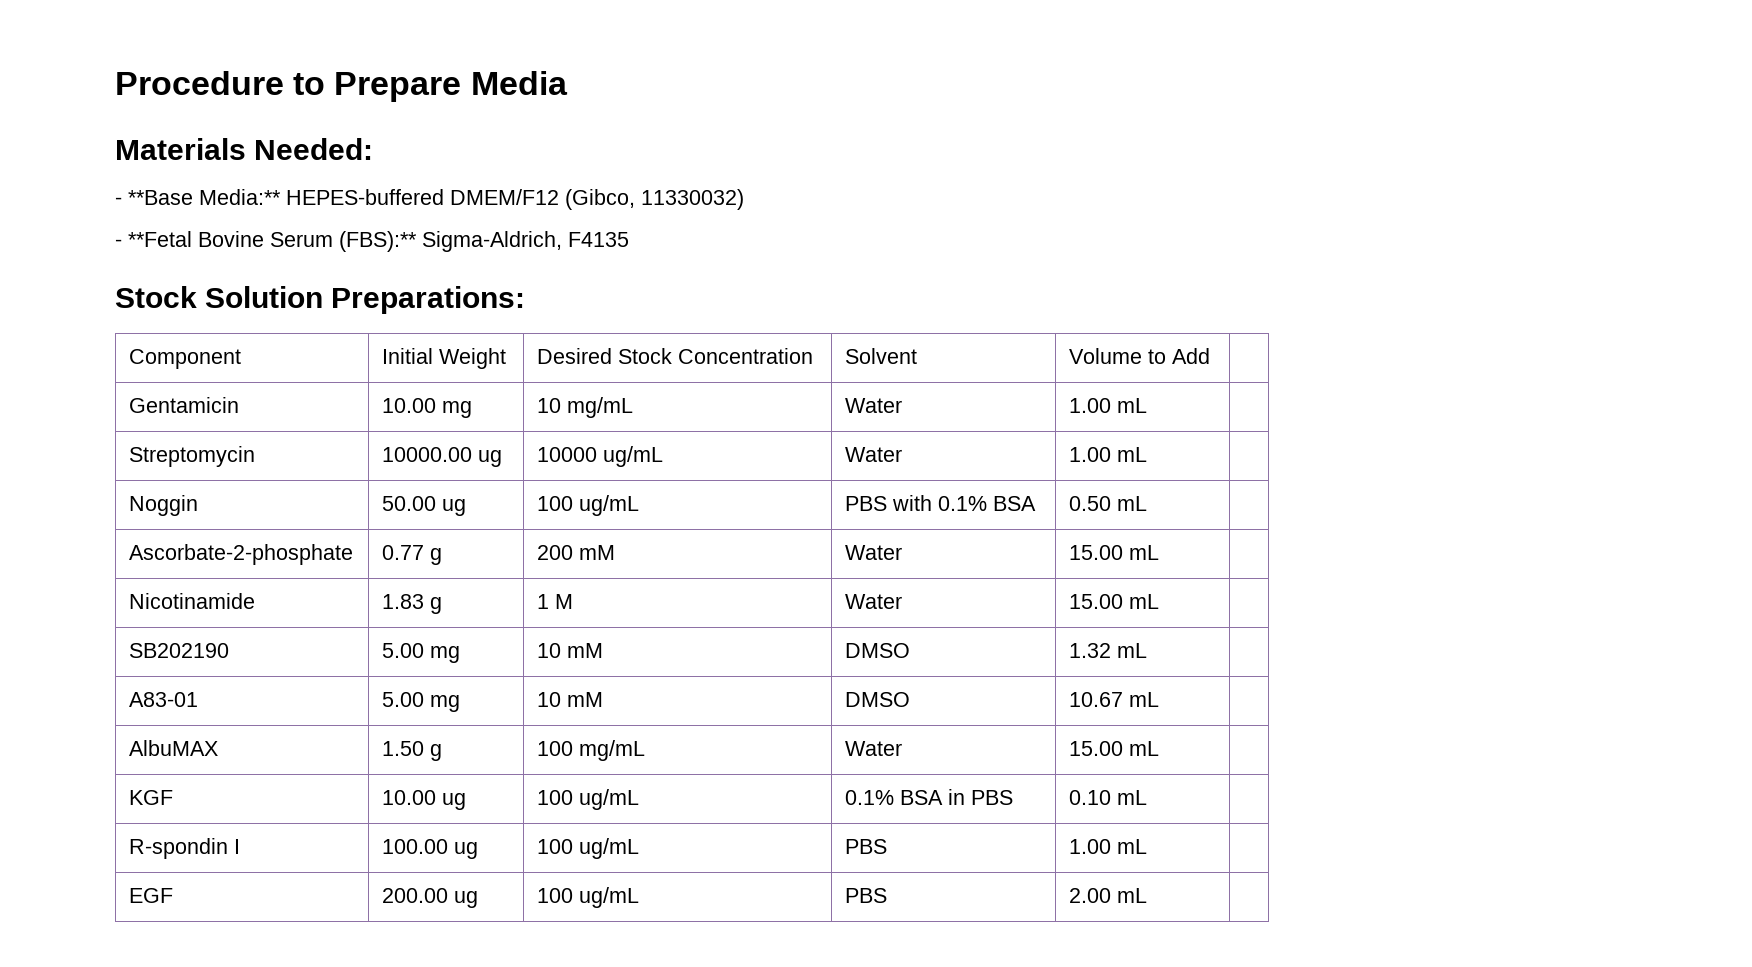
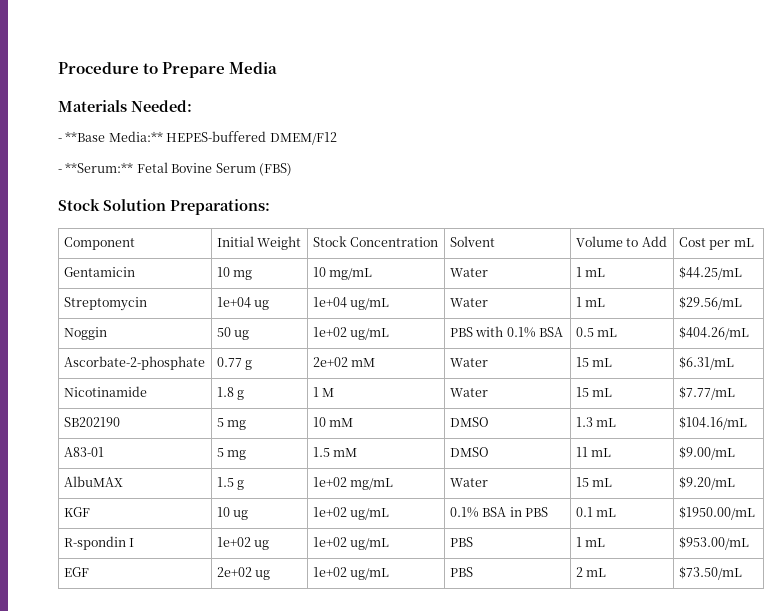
- - **Base Media:** HEPES-buffered DMEM/F12 (Gibco, 11330032)
- - **Fetal Bovine Serum (FBS):** Sigma-Aldrich, F4135
+ - **Base Media:** HEPES-buffered DMEM/F12
+ - **Serum:** Fetal Bovine Serum (FBS)
- Component | Initial Weight | Desired Stock Concentration | Solvent | Volume to Add |
+ Component | Initial Weight | Stock Concentration | Solvent | Volume to Add | Cost per mL
- Gentamicin | 10.00 mg | 10 mg/mL | Water | 1.00 mL |
+ Gentamicin | 10 mg | 10 mg/mL | Water | 1 mL | $44.25/mL
- Streptomycin | 10000.00 ug | 10000 ug/mL | Water | 1.00 mL |
+ Streptomycin | 1e+04 ug | 1e+04 ug/mL | Water | 1 mL | $29.56/mL
- Noggin | 50.00 ug | 100 ug/mL | PBS with 0.1% BSA | 0.50 mL |
+ Noggin | 50 ug | 1e+02 ug/mL | PBS with 0.1% BSA | 0.5 mL | $404.26/mL
- Ascorbate-2-phosphate | 0.77 g | 200 mM | Water | 15.00 mL |
+ Ascorbate-2-phosphate | 0.77 g | 2e+02 mM | Water | 15 mL | $6.31/mL
- Nicotinamide | 1.83 g | 1 M | Water | 15.00 mL |
+ Nicotinamide | 1.8 g | 1 M | Water | 15 mL | $7.77/mL
- SB202190 | 5.00 mg | 10 mM | DMSO | 1.32 mL |
+ SB202190 | 5 mg | 10 mM | DMSO | 1.3 mL | $104.16/mL
- A83-01 | 5.00 mg | 10 mM | DMSO | 10.67 mL |
+ A83-01 | 5 mg | 1.5 mM | DMSO | 11 mL | $9.00/mL
- AlbuMAX | 1.50 g | 100 mg/mL | Water | 15.00 mL |
+ AlbuMAX | 1.5 g | 1e+02 mg/mL | Water | 15 mL | $9.20/mL
- KGF | 10.00 ug | 100 ug/mL | 0.1% BSA in PBS | 0.10 mL |
+ KGF | 10 ug | 1e+02 ug/mL | 0.1% BSA in PBS | 0.1 mL | $1950.00/mL
- R-spondin I | 100.00 ug | 100 ug/mL | PBS | 1.00 mL |
+ R-spondin I | 1e+02 ug | 1e+02 ug/mL | PBS | 1 mL | $953.00/mL
- EGF | 200.00 ug | 100 ug/mL | PBS | 2.00 mL |
+ EGF | 2e+02 ug | 1e+02 ug/mL | PBS | 2 mL | $73.50/mL

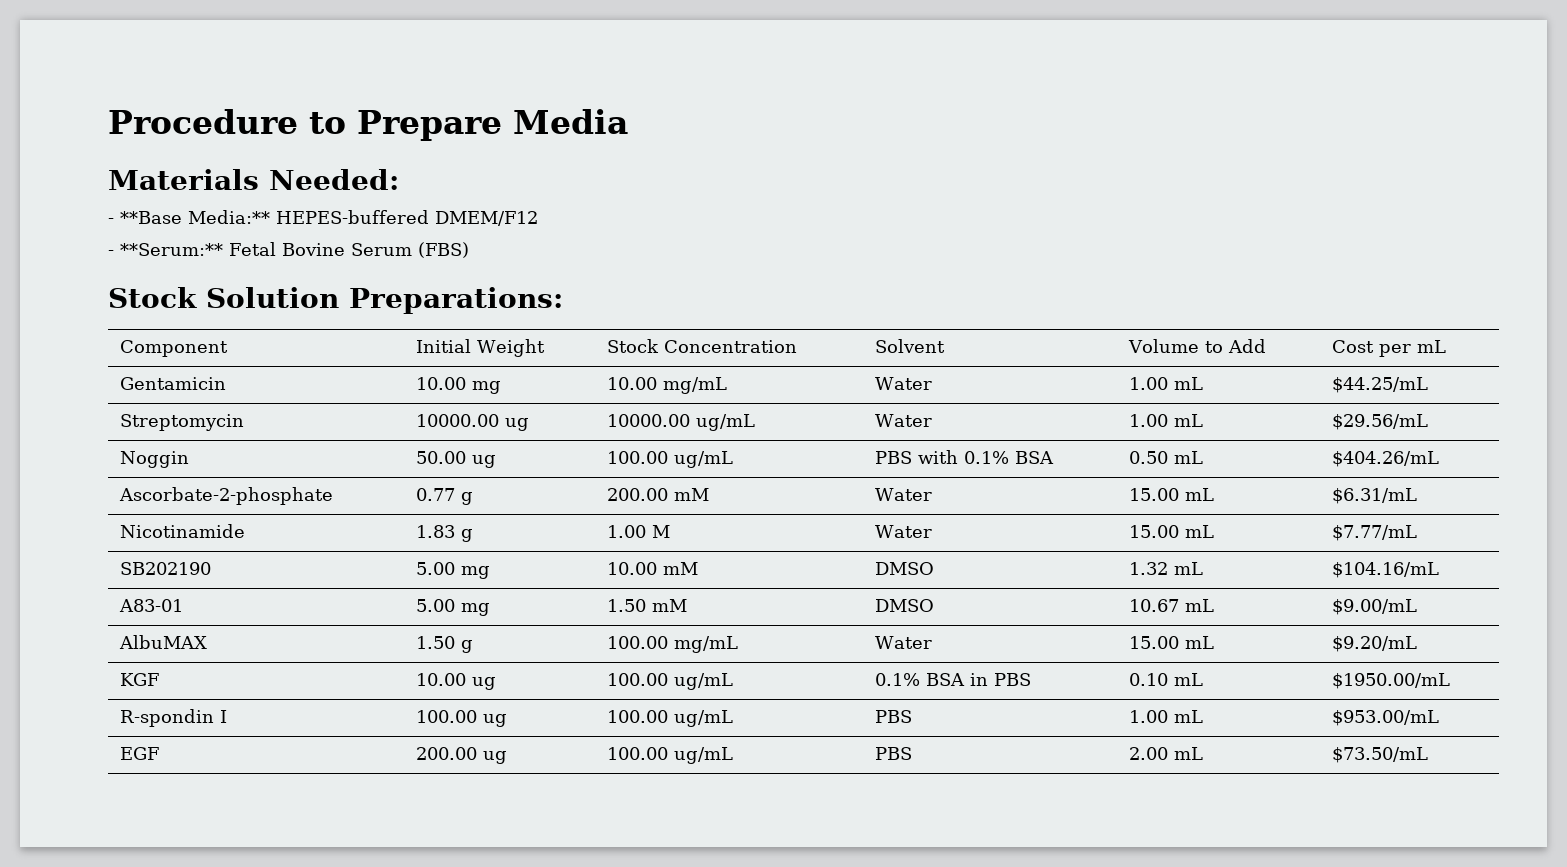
- Gentamicin | 10 mg | 10 mg/mL | Water | 1 mL | $44.25/mL
+ Gentamicin | 10.00 mg | 10.00 mg/mL | Water | 1.00 mL | $44.25/mL
- Streptomycin | 1e+04 ug | 1e+04 ug/mL | Water | 1 mL | $29.56/mL
+ Streptomycin | 10000.00 ug | 10000.00 ug/mL | Water | 1.00 mL | $29.56/mL
- Noggin | 50 ug | 1e+02 ug/mL | PBS with 0.1% BSA | 0.5 mL | $404.26/mL
+ Noggin | 50.00 ug | 100.00 ug/mL | PBS with 0.1% BSA | 0.50 mL | $404.26/mL
- Ascorbate-2-phosphate | 0.77 g | 2e+02 mM | Water | 15 mL | $6.31/mL
+ Ascorbate-2-phosphate | 0.77 g | 200.00 mM | Water | 15.00 mL | $6.31/mL
- Nicotinamide | 1.8 g | 1 M | Water | 15 mL | $7.77/mL
+ Nicotinamide | 1.83 g | 1.00 M | Water | 15.00 mL | $7.77/mL
- SB202190 | 5 mg | 10 mM | DMSO | 1.3 mL | $104.16/mL
+ SB202190 | 5.00 mg | 10.00 mM | DMSO | 1.32 mL | $104.16/mL
- A83-01 | 5 mg | 1.5 mM | DMSO | 11 mL | $9.00/mL
+ A83-01 | 5.00 mg | 1.50 mM | DMSO | 10.67 mL | $9.00/mL
- AlbuMAX | 1.5 g | 1e+02 mg/mL | Water | 15 mL | $9.20/mL
+ AlbuMAX | 1.50 g | 100.00 mg/mL | Water | 15.00 mL | $9.20/mL
- KGF | 10 ug | 1e+02 ug/mL | 0.1% BSA in PBS | 0.1 mL | $1950.00/mL
+ KGF | 10.00 ug | 100.00 ug/mL | 0.1% BSA in PBS | 0.10 mL | $1950.00/mL
- R-spondin I | 1e+02 ug | 1e+02 ug/mL | PBS | 1 mL | $953.00/mL
+ R-spondin I | 100.00 ug | 100.00 ug/mL | PBS | 1.00 mL | $953.00/mL
- EGF | 2e+02 ug | 1e+02 ug/mL | PBS | 2 mL | $73.50/mL
+ EGF | 200.00 ug | 100.00 ug/mL | PBS | 2.00 mL | $73.50/mL

